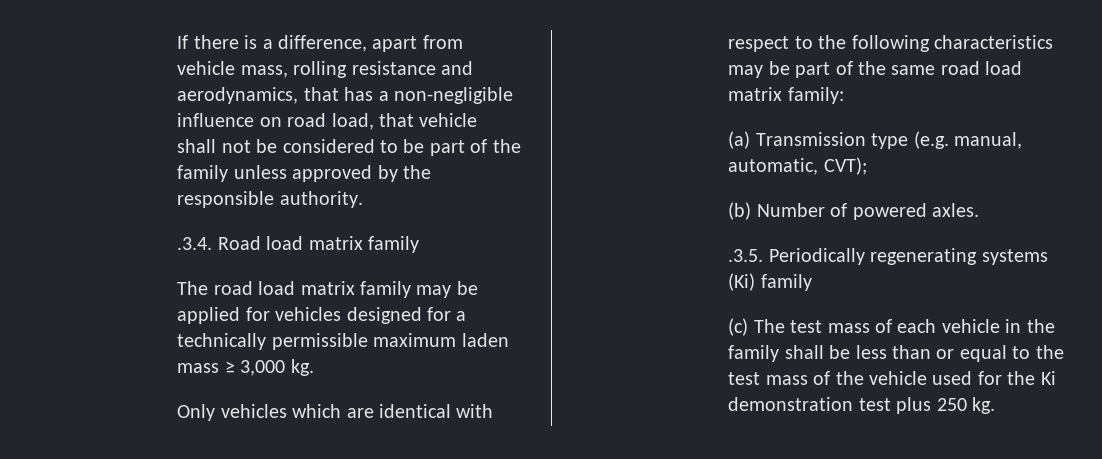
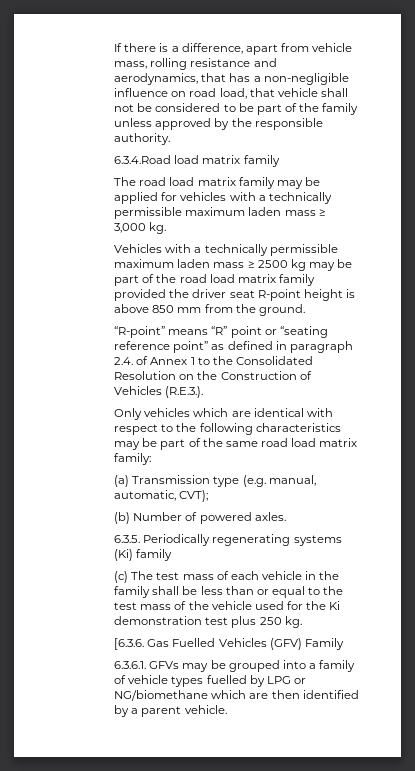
- .3.4. Road load matrix family
+ 6.3.4.Road load matrix family
- The road load matrix family may be applied for vehicles designed for a technically permissible maximum laden mass ≥ 3,000 kg.
+ The road load matrix family may be applied for vehicles with a technically permissible maximum laden mass ≥ 3,000 kg.
+ Vehicles with a technically permissible maximum laden mass ≥ 2500 kg may be part of the road load matrix family provided the driver seat R-point height is above 850 mm from the ground.
+ “R-point” means “R” point or “seating reference point” as defined in paragraph 2.4. of Annex 1 to the Consolidated Resolution on the Construction of Vehicles (R.E.3.).
- .3.5. Periodically regenerating systems (Ki) family
+ 6.3.5. Periodically regenerating systems (Ki) family
+ [6.3.6. Gas Fuelled Vehicles (GFV) Family
+ 6.3.6.1. GFVs may be grouped into a family of vehicle types fuelled by LPG or NG/biomethane which are then identified by a parent vehicle.

